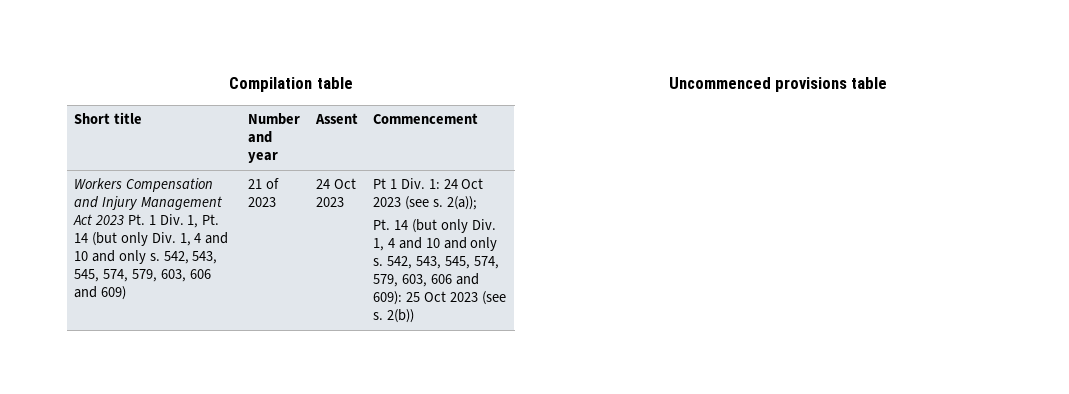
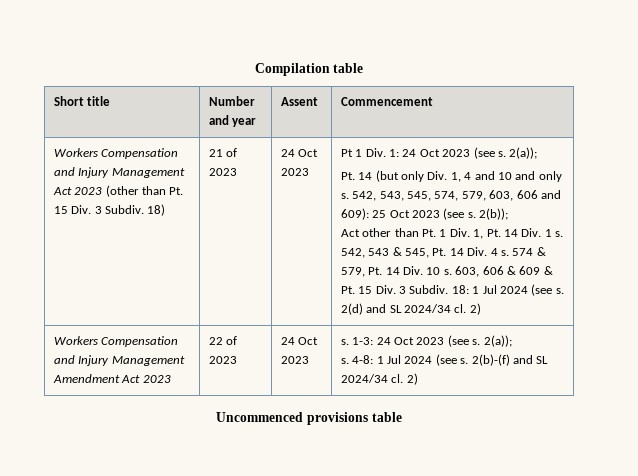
- Workers Compensation and Injury Management Act 2023 Pt. 1 Div. 1, Pt. 14 (but only Div. 1, 4 and 10 and only s. 542, 543, 545, 574, 579, 603, 606 and 609)
+ Workers Compensation and Injury Management Act 2023 (other than Pt. 15 Div. 3 Subdiv. 18)
- 2(b))
+ 2(b));
+ Act other than Pt. 1 Div. 1, Pt. 14 Div. 1 s. 542, 543 & 545, Pt. 14 Div. 4 s. 574 & 579, Pt. 14 Div. 10 s. 603, 606 & 609 & Pt. 15 Div. 3 Subdiv. 18: 1 Jul 2024 (see s. 2(d) and SL 2024/34 cl. 2)
+ Workers Compensation and Injury Management Amendment Act 2023 | 22 of 2023 | 24 Oct 2023 | s. 1-3: 24 Oct 2023 (see s. 2(a));
+ s. 4-8: 1 Jul 2024 (see s. 2(b)-(f) and SL 2024/34 cl. 2)

